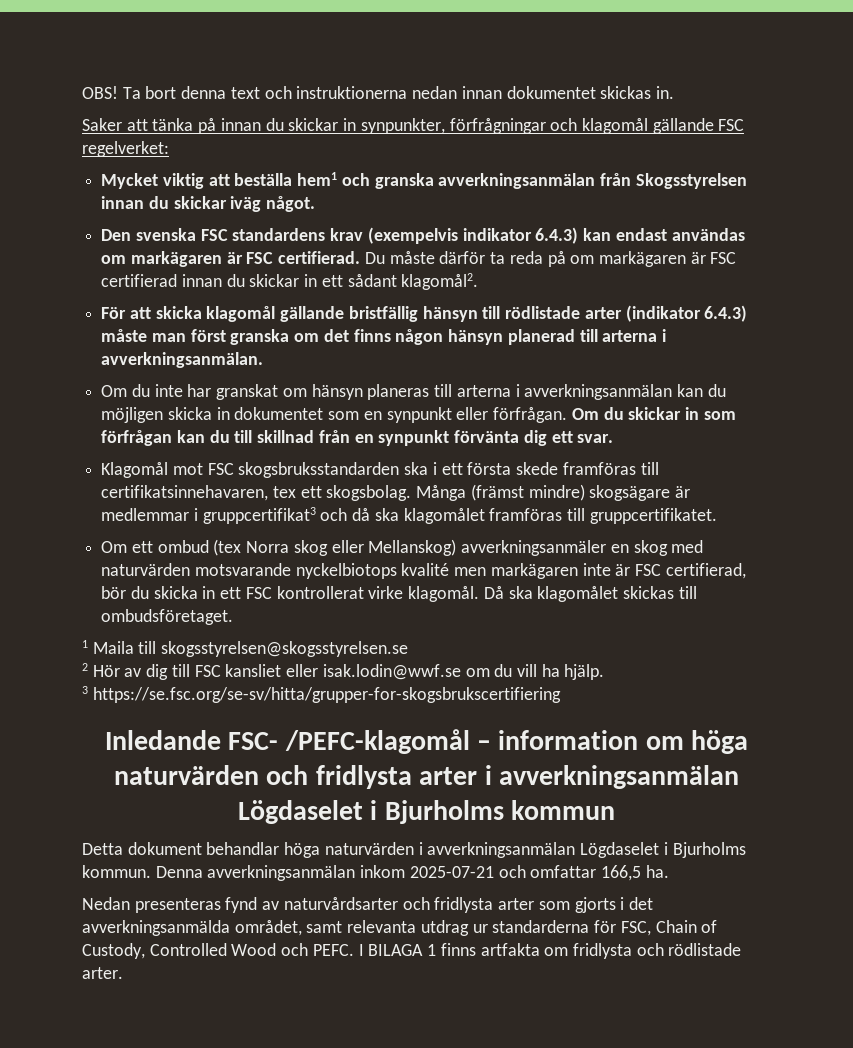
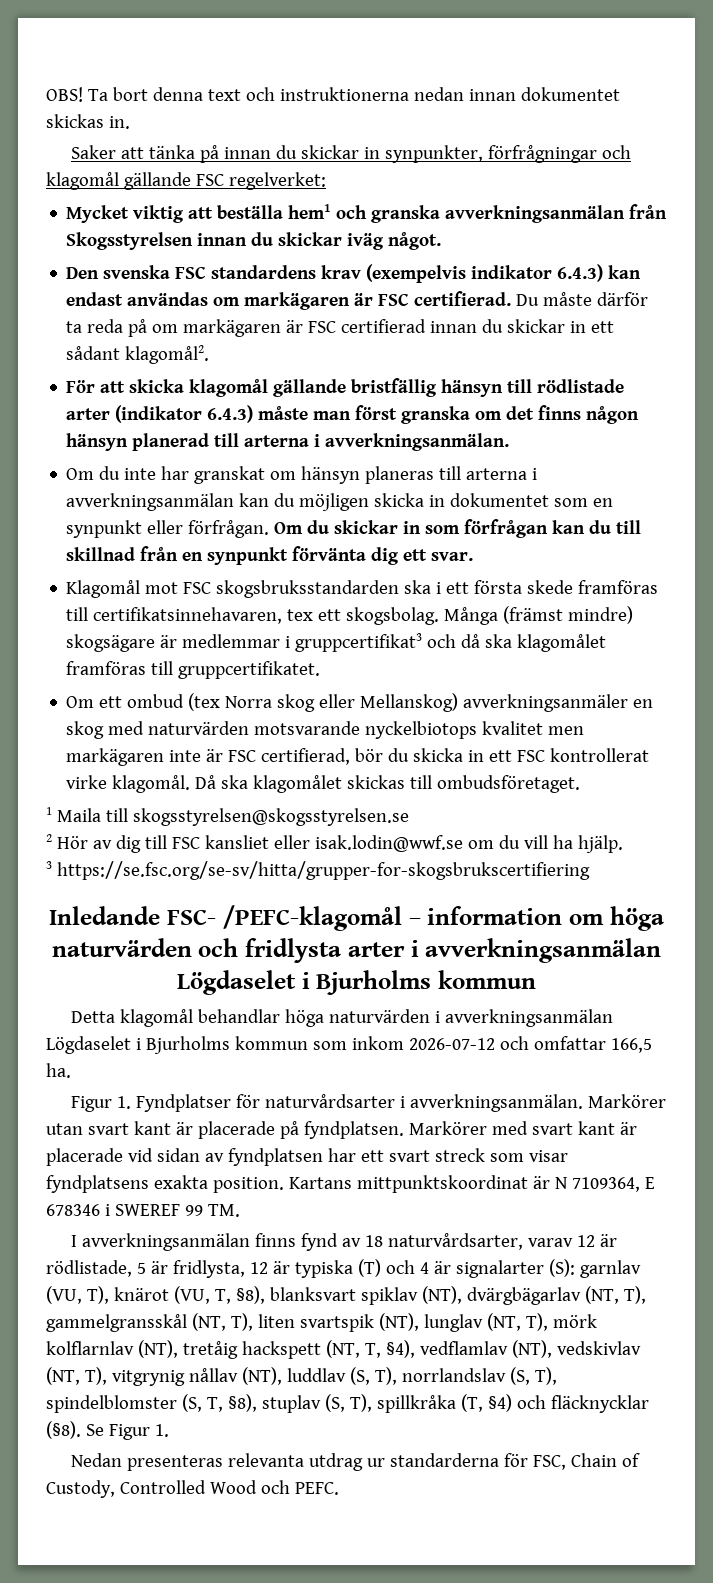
- Om ett ombud (tex Norra skog eller Mellanskog) avverkningsanmäler en skog med naturvärden motsvarande nyckelbiotops kvalité men markägaren inte är FSC certifierad, bör du skicka in ett FSC kontrollerat virke klagomål.
+ Om ett ombud (tex Norra skog eller Mellanskog) avverkningsanmäler en skog med naturvärden motsvarande nyckelbiotops kvalitet men markägaren inte är FSC certifierad, bör du skicka in ett FSC kontrollerat virke klagomål.
- Detta dokument behandlar höga naturvärden i avverkningsanmälan Lögdaselet i Bjurholms kommun. Denna avverkningsanmälan inkom 2025-07-21 och omfattar 166,5 ha.
+ Detta klagomål behandlar höga naturvärden i avverkningsanmälan Lögdaselet i Bjurholms kommun som inkom 2026-07-12 och omfattar 166,5 ha.
- Nedan presenteras fynd av naturvårdsarter och fridlysta arter som gjorts i det avverkningsanmälda området, samt relevanta utdrag ur standarderna för FSC, Chain of Custody, Controlled Wood och PEFC. I BILAGA 1 finns artfakta om fridlysta och rödlistade arter.
+ Figur 1. Fyndplatser för naturvårdsarter i avverkningsanmälan. Markörer utan svart kant är placerade på fyndplatsen. Markörer med svart kant är placerade vid sidan av fyndplatsen har ett svart streck som visar fyndplatsens exakta position. Kartans mittpunktskoordinat är N 7109364, E 678346 i SWEREF 99 TM.
+ I avverkningsanmälan finns fynd av 18 naturvårdsarter, varav 12 är rödlistade, 5 är fridlysta, 12 är typiska (T) och 4 är signalarter (S): garnlav (VU, T), knärot (VU, T, §8), blanksvart spiklav (NT), dvärgbägarlav (NT, T), gammelgransskål (NT, T), liten svartspik (NT), lunglav (NT, T), mörk kolflarnlav (NT), tretåig hackspett (NT, T, §4), vedflamlav (NT), vedskivlav (NT, T), vitgrynig nållav (NT), luddlav (S, T), norrlandslav (S, T), spindelblomster (S, T, §8), stuplav (S, T), spillkråka (T, §4) och fläcknycklar (§8). Se Figur 1.
+ Nedan presenteras relevanta utdrag ur standarderna för FSC, Chain of Custody, Controlled Wood och PEFC.

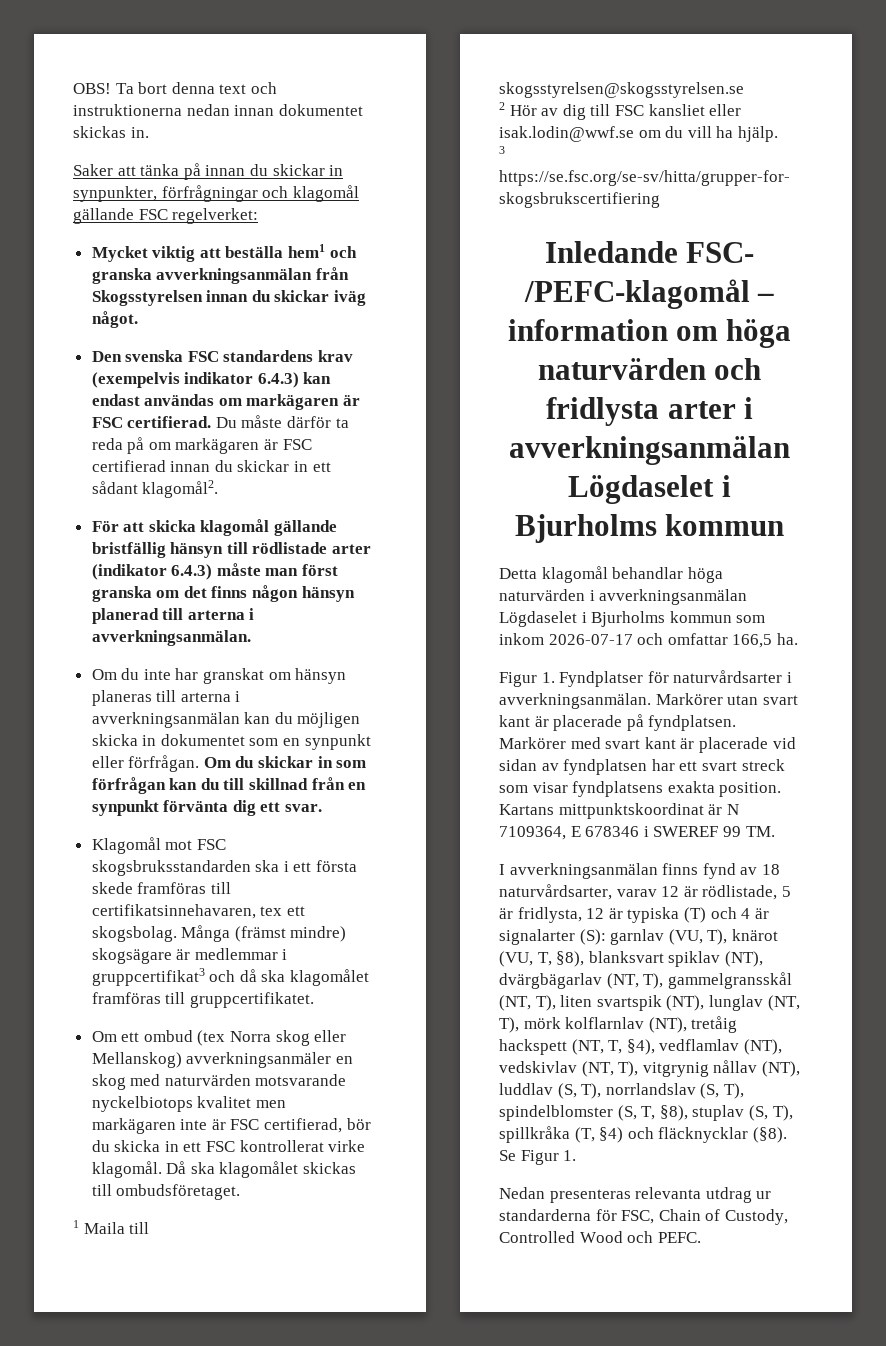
- Detta klagomål behandlar höga naturvärden i avverkningsanmälan Lögdaselet i Bjurholms kommun som inkom 2026-07-12 och omfattar 166,5 ha.
+ Detta klagomål behandlar höga naturvärden i avverkningsanmälan Lögdaselet i Bjurholms kommun som inkom 2026-07-17 och omfattar 166,5 ha.

